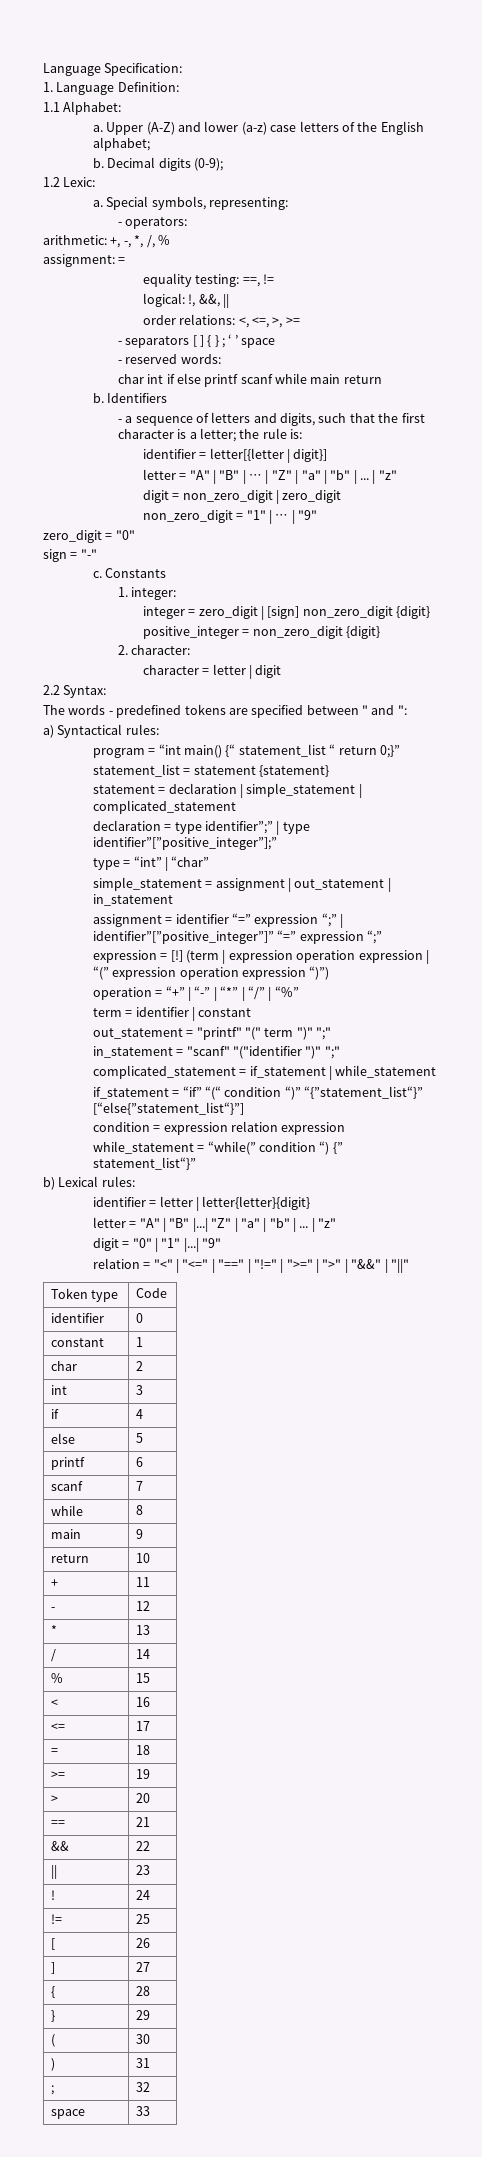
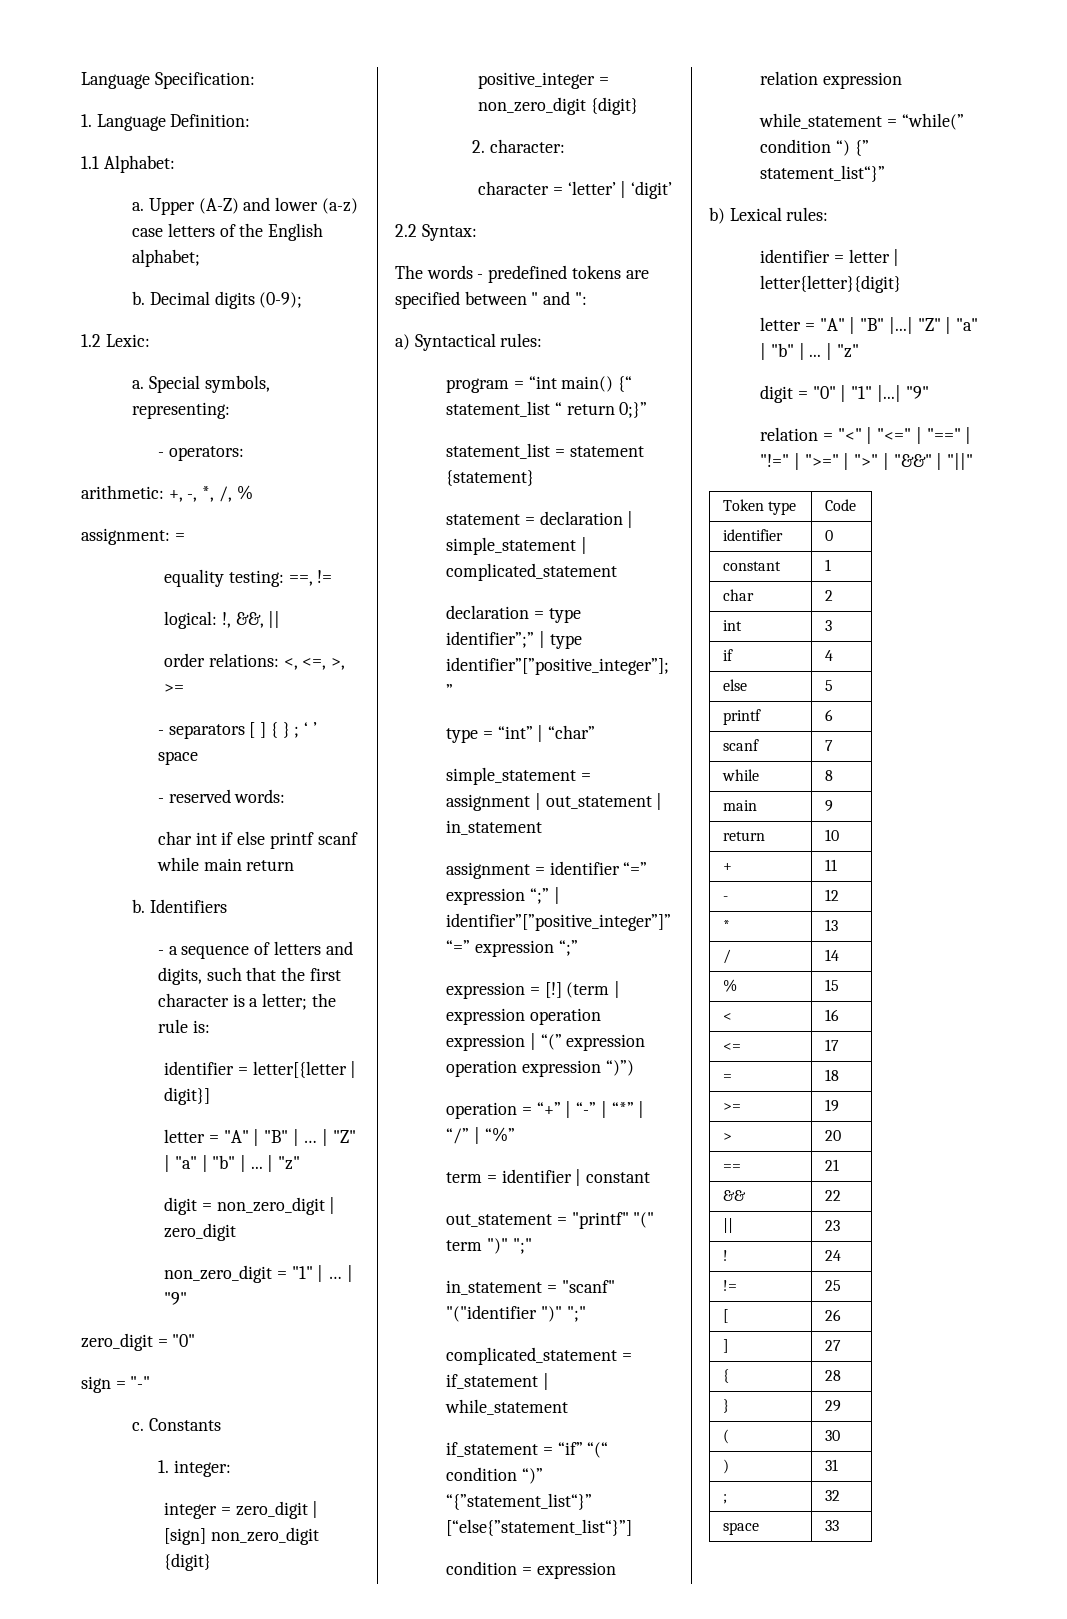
- character = letter | digit
+ character = ‘letter’ | ‘digit’

